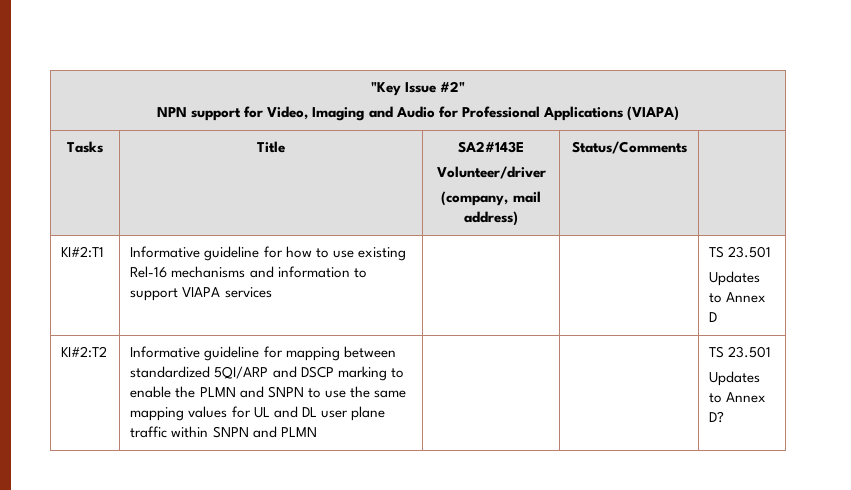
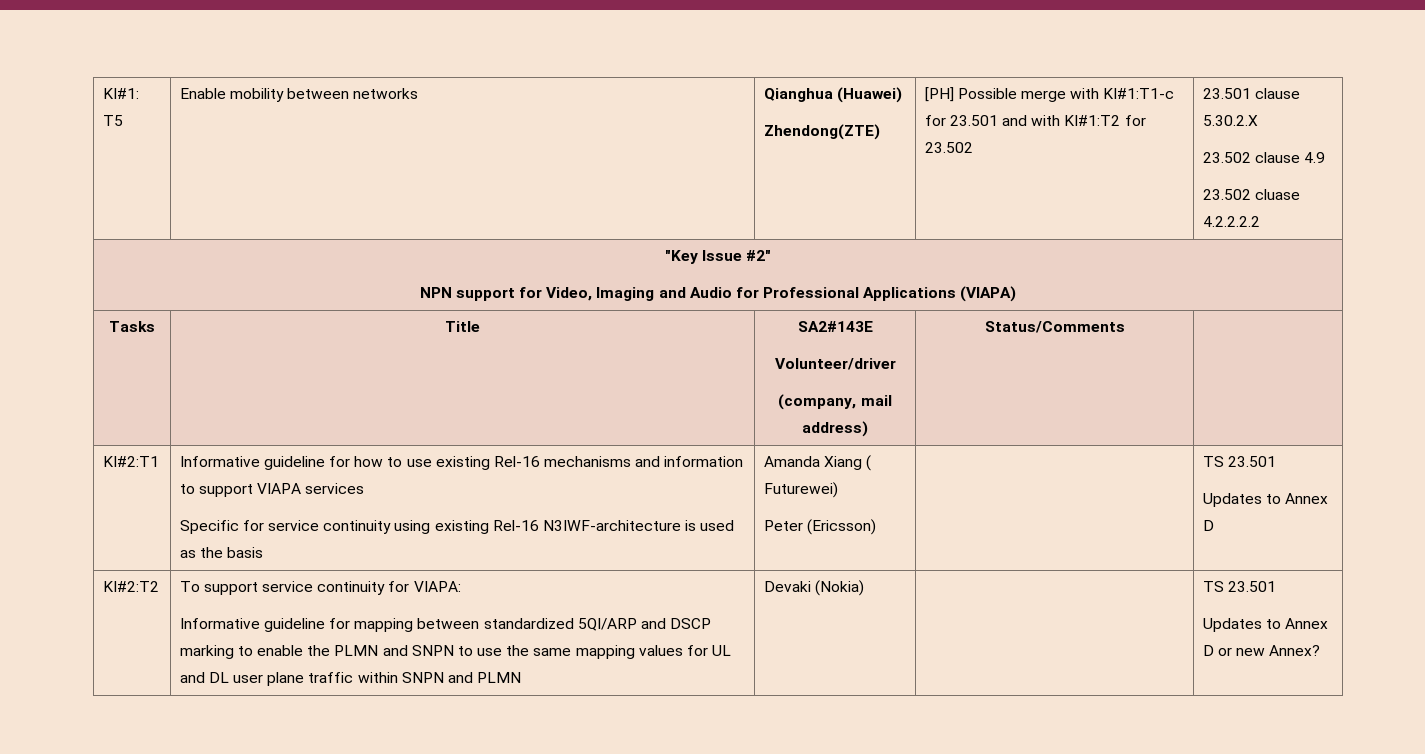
+ KI#1: T5 | Enable mobility between networks | Qianghua (Huawei)
+ Zhendong(ZTE) | [PH] Possible merge with KI#1:T1-c for 23.501 and with KI#1:T2 for 23.502 | 23.501 clause 5.30.2.X
+ 23.502 clause 4.9
+ 23.502 cluase 4.2.2.2.2
+ Specific for service continuity using existing Rel-16 N3IWF-architecture is used as the basis | Amanda Xiang ( Futurewei)
+ Peter (Ericsson)
+ To support service continuity for VIAPA:
- Informative guideline for mapping between standardized 5QI/ARP and DSCP marking to enable the PLMN and SNPN to use the same mapping values for UL and DL user plane traffic within SNPN and PLMN | | | TS 23.501
- Updates to Annex D?
+ Informative guideline for mapping between standardized 5QI/ARP and DSCP marking to enable the PLMN and SNPN to use the same mapping values for UL and DL user plane traffic within SNPN and PLMN | Devaki (Nokia) | | TS 23.501
+ Updates to Annex D or new Annex?

